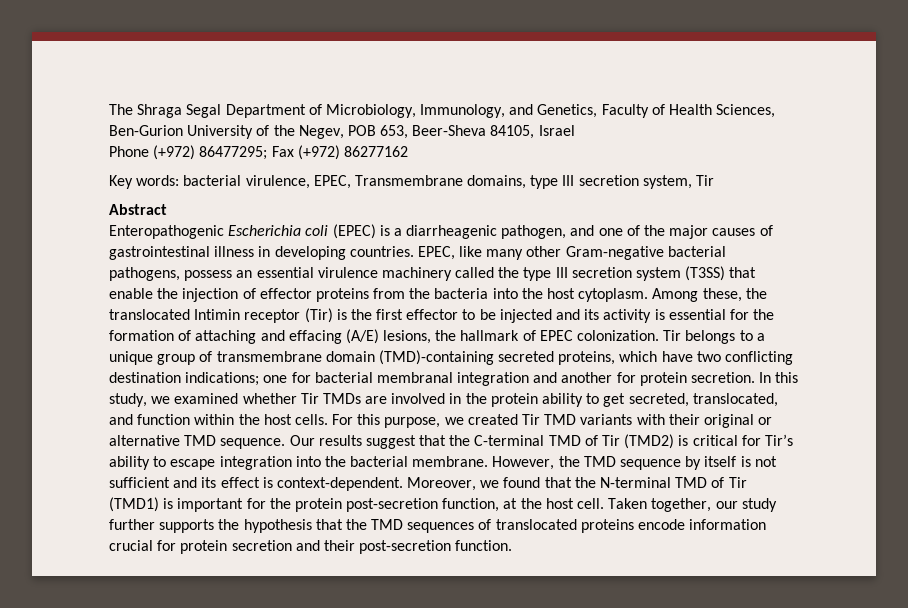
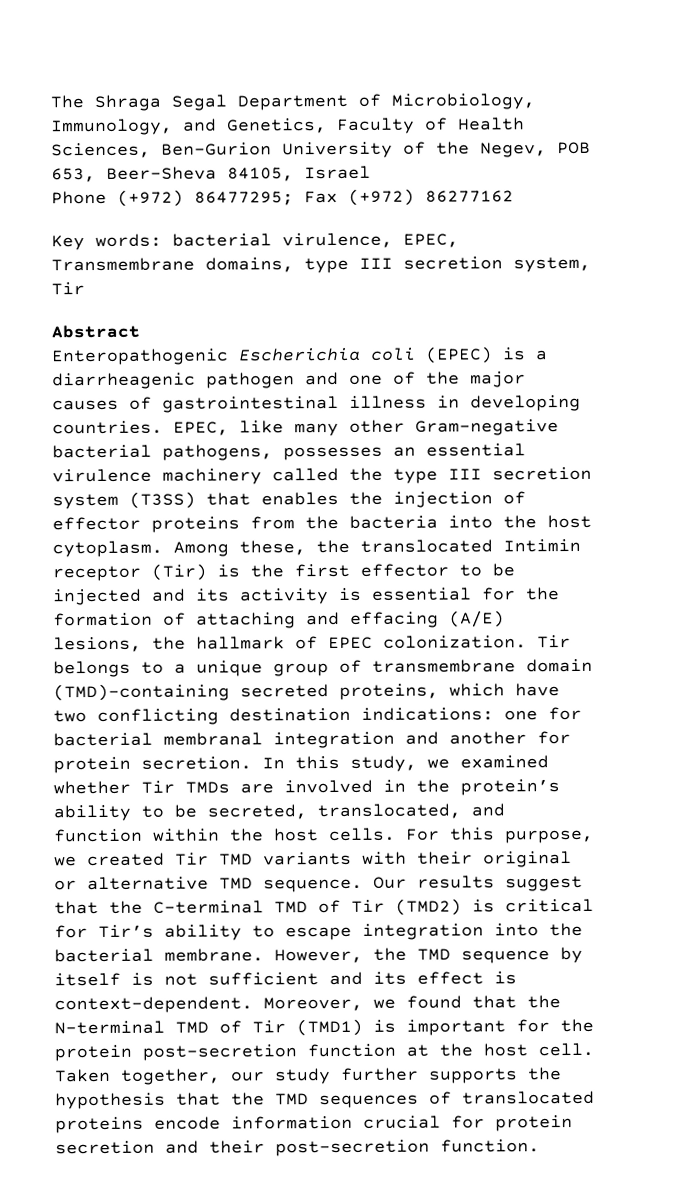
- Enteropathogenic Escherichia coli (EPEC) is a diarrheagenic pathogen, and one of the major causes of gastrointestinal illness in developing countries.
+ Enteropathogenic Escherichia coli (EPEC) is a diarrheagenic pathogen and one of the major causes of gastrointestinal illness in developing countries.
- EPEC, like many other Gram-negative bacterial pathogens, possess an essential virulence machinery called the type III secretion system (T3SS) that enable the injection of effector proteins from the bacteria into the host cytoplasm.
+ EPEC, like many other Gram-negative bacterial pathogens, possesses an essential virulence machinery called the type III secretion system (T3SS) that enables the injection of effector proteins from the bacteria into the host cytoplasm.
- Tir belongs to a unique group of transmembrane domain (TMD)-containing secreted proteins, which have two conflicting destination indications; one for bacterial membranal integration and another for protein secretion.
+ Tir belongs to a unique group of transmembrane domain (TMD)-containing secreted proteins, which have two conflicting destination indications: one for bacterial membranal integration and another for protein secretion.
- In this study, we examined whether Tir TMDs are involved in the protein ability to get secreted, translocated, and function within the host cells.
+ In this study, we examined whether Tir TMDs are involved in the protein’s ability to be secreted, translocated, and function within the host cells.
- Moreover, we found that the N-terminal TMD of Tir (TMD1) is important for the protein post-secretion function, at the host cell.
+ Moreover, we found that the N-terminal TMD of Tir (TMD1) is important for the protein post-secretion function at the host cell.

